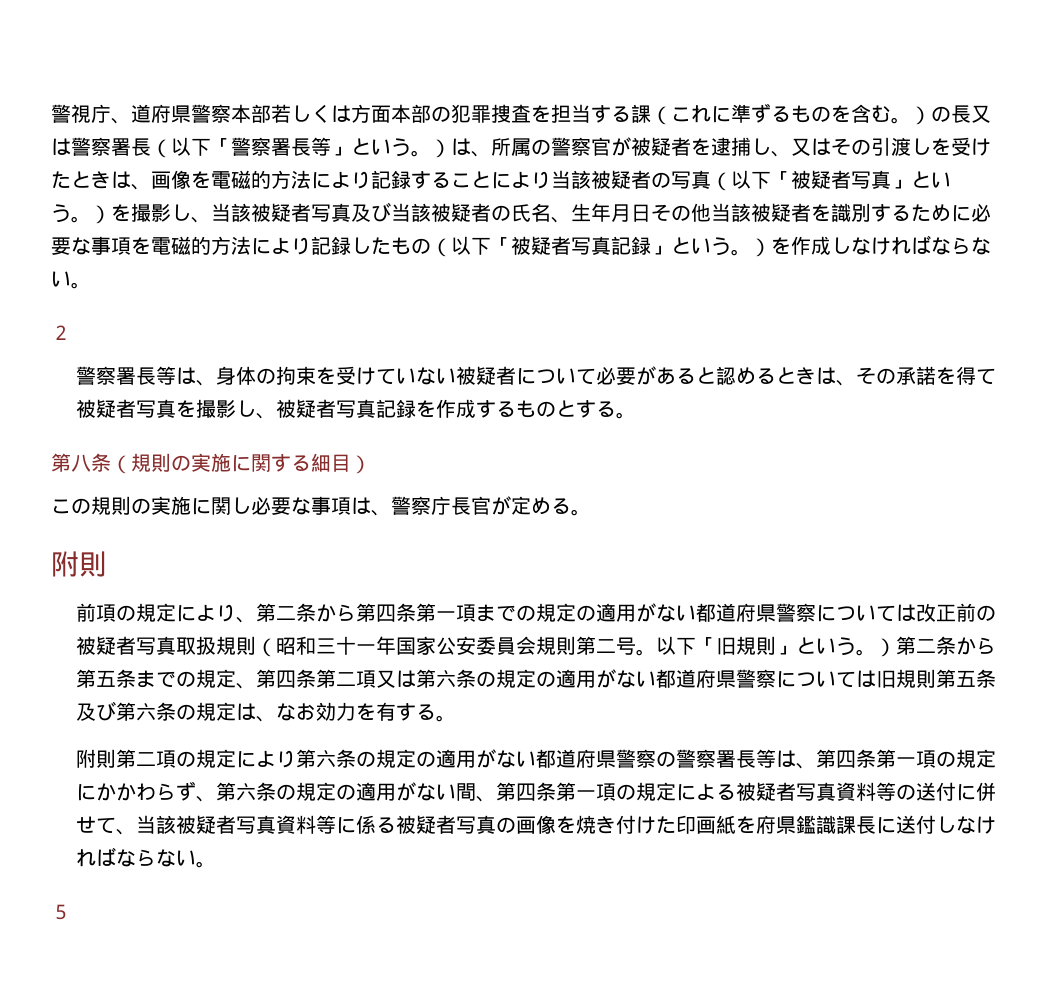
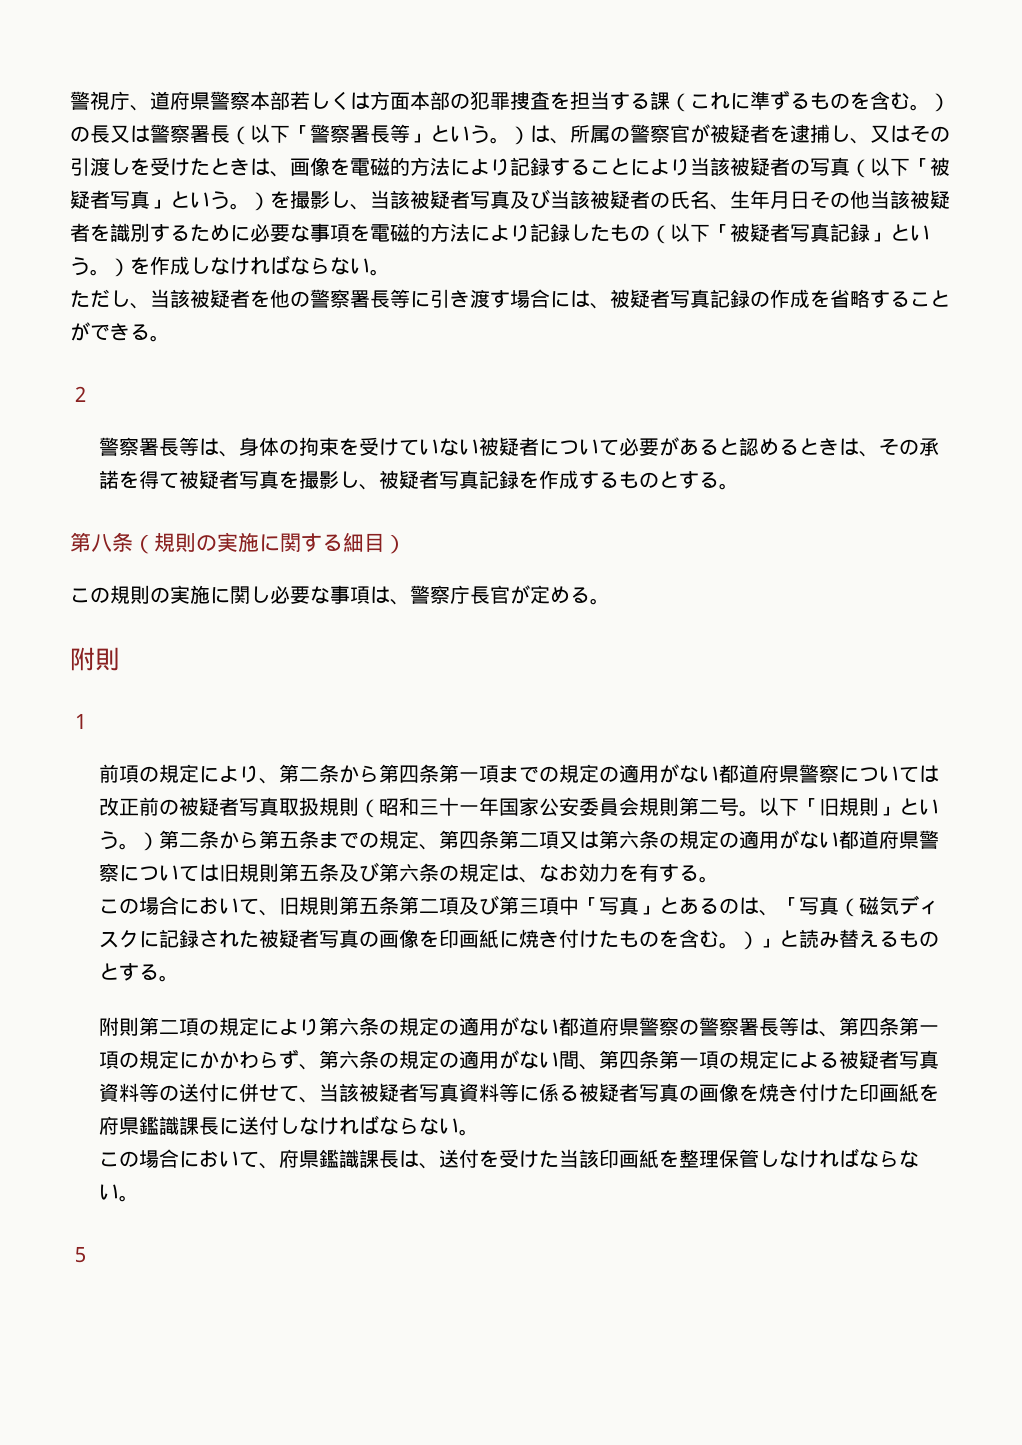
+ ただし、当該被疑者を他の警察署長等に引き渡す場合には、被疑者写真記録の作成を省略することができる。
+ １
+ この場合において、旧規則第五条第二項及び第三項中「写真」とあるのは、「写真（磁気ディスクに記録された被疑者写真の画像を印画紙に焼き付けたものを含む。）」と読み替えるものとする。
+ この場合において、府県鑑識課長は、送付を受けた当該印画紙を整理保管しなければならない。

